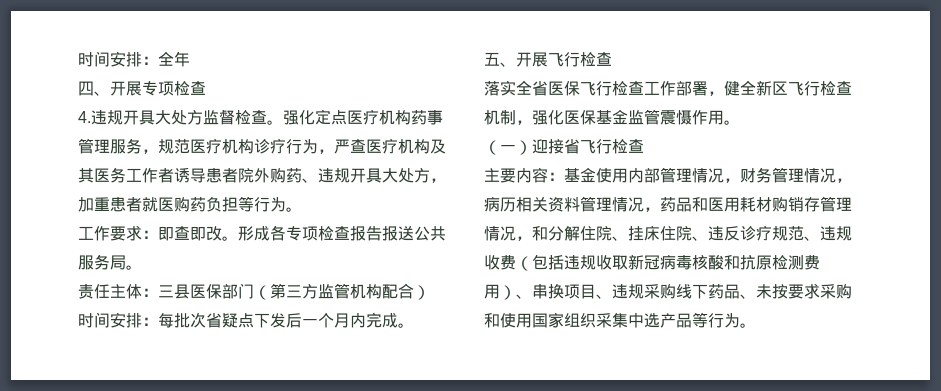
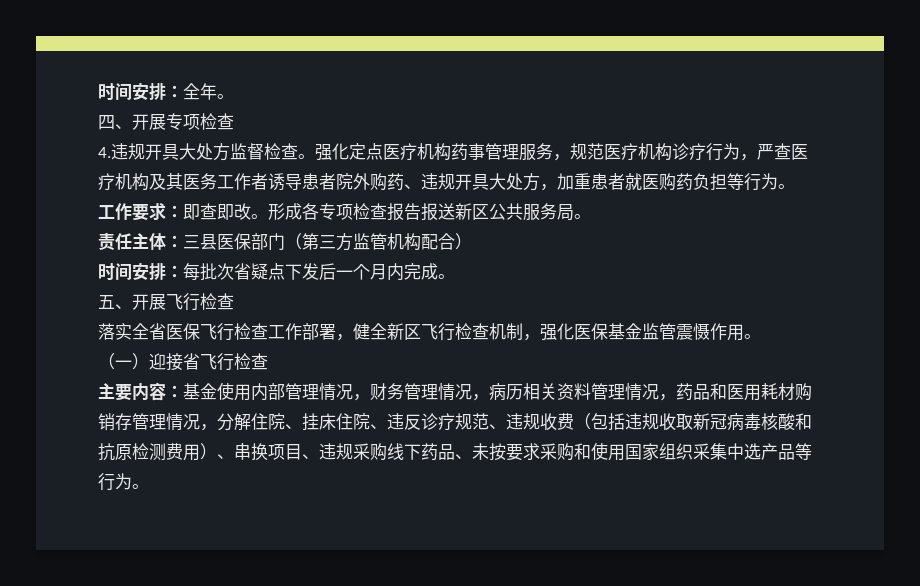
- 时间安排：全年
+ 时间安排：全年。
- 形成各专项检查报告报送公共服务局。
+ 形成各专项检查报告报送新区公共服务局。
- 基金使用内部管理情况，财务管理情况，病历相关资料管理情况，药品和医用耗材购销存管理情况，和分解住院、挂床住院、违反诊疗规范、违规收费（包括违规收取新冠病毒核酸和抗原检测费用）、串换项目、违规采购线下药品、未按要求采购和使用国家组织采集中选产品等行为。
+ 基金使用内部管理情况，财务管理情况，病历相关资料管理情况，药品和医用耗材购销存管理情况，分解住院、挂床住院、违反诊疗规范、违规收费（包括违规收取新冠病毒核酸和抗原检测费用）、串换项目、违规采购线下药品、未按要求采购和使用国家组织采集中选产品等行为。

